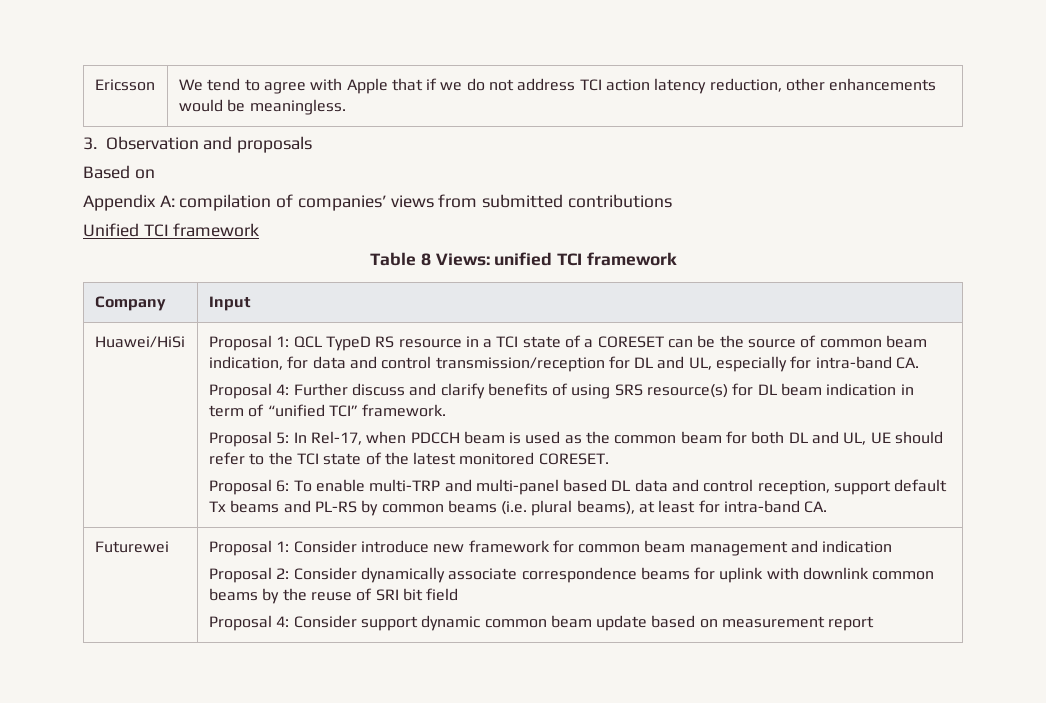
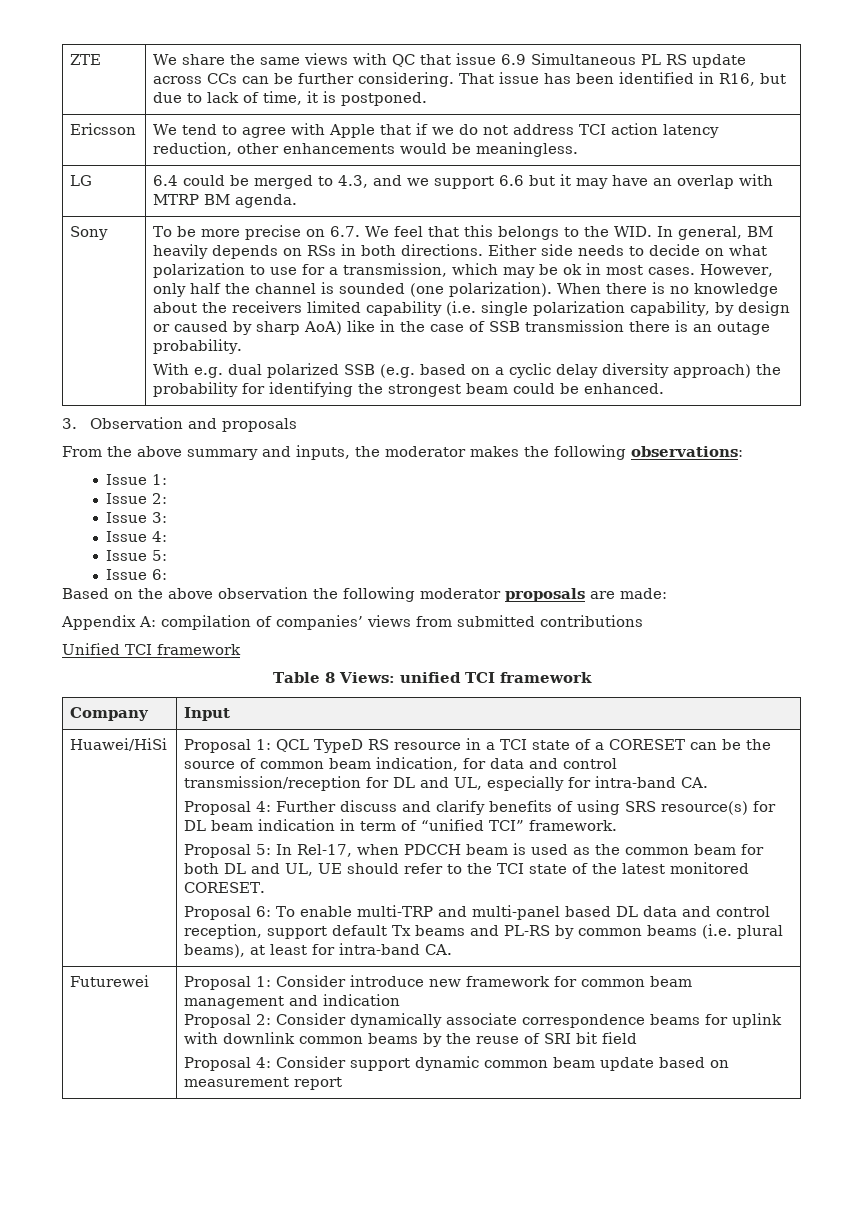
+ ZTE | We share the same views with QC that issue 6.9 Simultaneous PL RS update across CCs can be further considering. That issue has been identified in R16, but due to lack of time, it is postponed.
+ LG | 6.4 could be merged to 4.3, and we support 6.6 but it may have an overlap with MTRP BM agenda.
+ Sony | To be more precise on 6.7. We feel that this belongs to the WID. In general, BM heavily depends on RSs in both directions. Either side needs to decide on what polarization to use for a transmission, which may be ok in most cases. However, only half the channel is sounded (one polarization). When there is no knowledge about the receivers limited capability (i.e. single polarization capability, by design or caused by sharp AoA) like in the case of SSB transmission there is an outage probability.
+ With e.g. dual polarized SSB (e.g. based on a cyclic delay diversity approach) the probability for identifying the strongest beam could be enhanced.
  3. Observation and proposals
- Based on
+ From the above summary and inputs, the moderator makes the following observations:
+ Issue 1:
+ Issue 2:
+ Issue 3:
+ Issue 4:
+ Issue 5:
+ Issue 6:
+ Based on the above observation the following moderator proposals are made:

